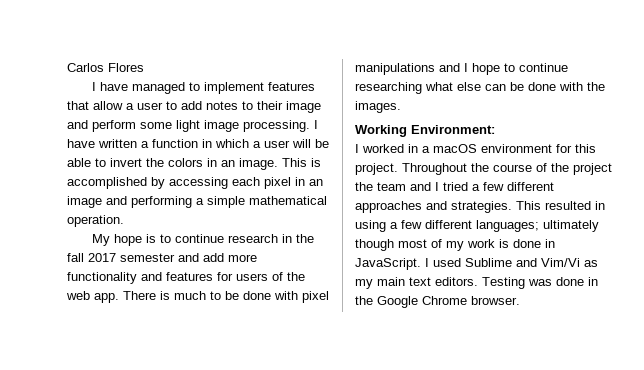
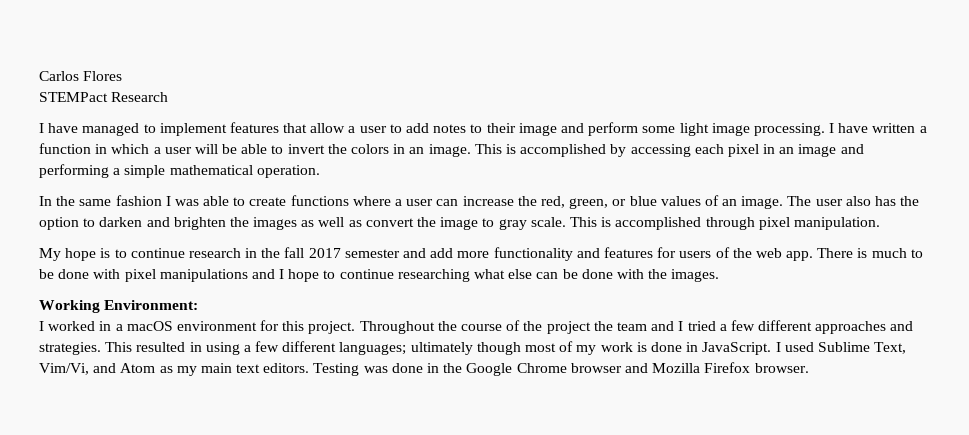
+ STEMPact Research
+ In the same fashion I was able to create functions where a user can increase the red, green, or blue values of an image. The user also has the option to darken and brighten the images as well as convert the image to gray scale. This is accomplished through pixel manipulation.
- I used Sublime and Vim/Vi as my main text editors.
+ I used Sublime Text, Vim/Vi, and Atom as my main text editors.
- Testing was done in the Google Chrome browser.
+ Testing was done in the Google Chrome browser and Mozilla Firefox browser.

